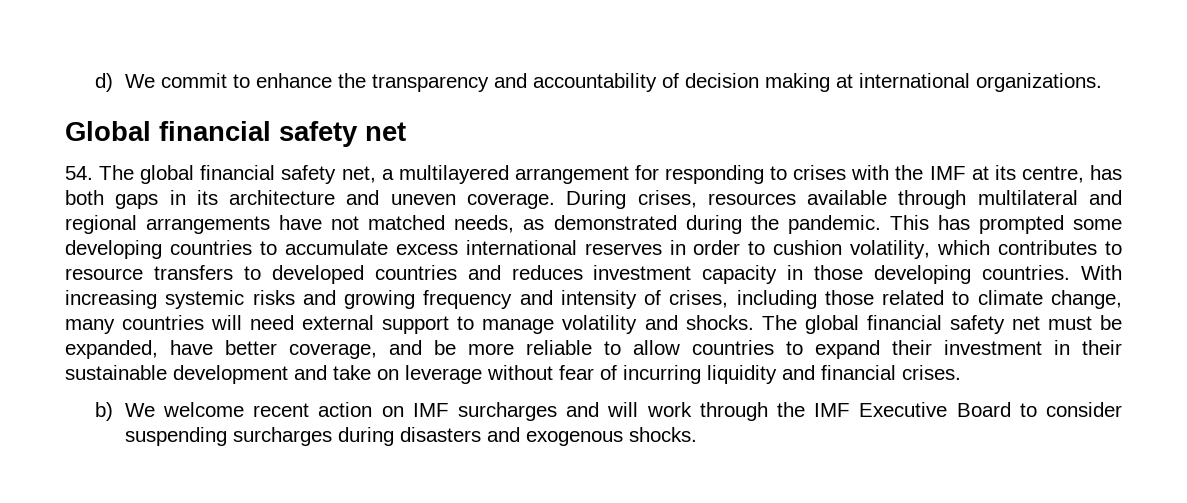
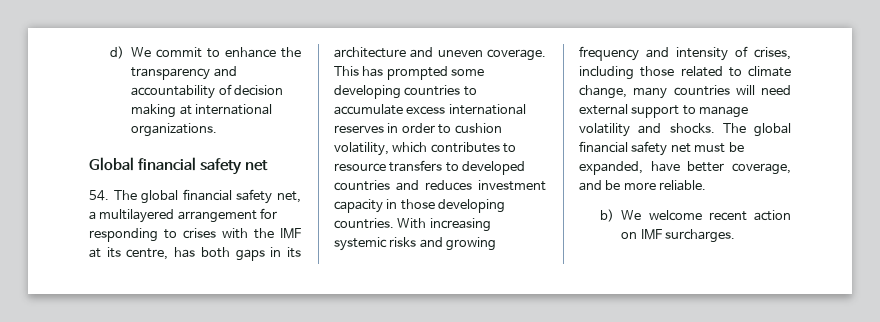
- During crises, resources available through multilateral and regional arrangements have not matched needs, as demonstrated during the pandemic.
- The global financial safety net must be expanded, have better coverage, and be more reliable to allow countries to expand their investment in their sustainable development and take on leverage without fear of incurring liquidity and financial crises.
+ The global financial safety net must be expanded, have better coverage, and be more reliable.
- b) We welcome recent action on IMF surcharges and will work through the IMF Executive Board to consider suspending surcharges during disasters and exogenous shocks.
+ b) We welcome recent action on IMF surcharges.

